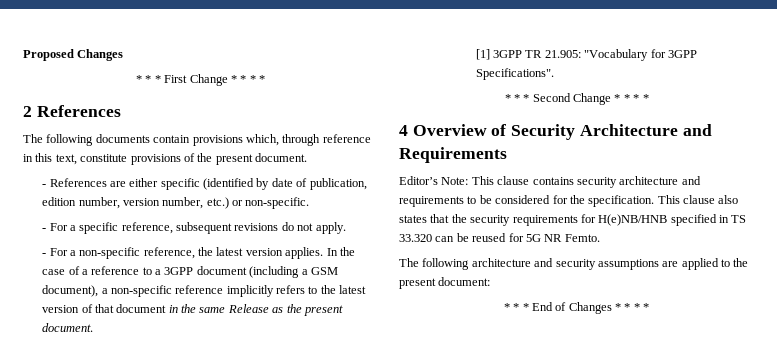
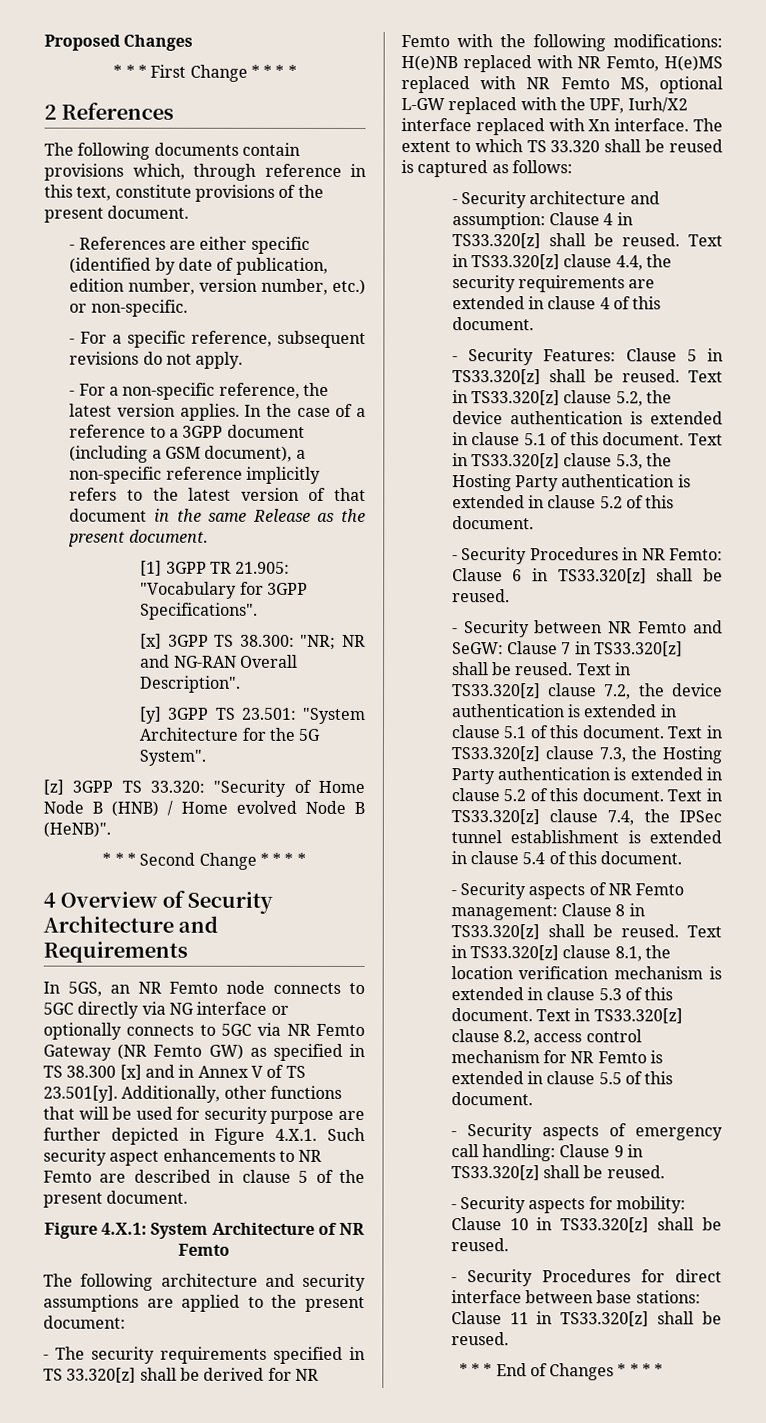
+ [x] 3GPP TS 38.300: "NR; NR and NG-RAN Overall Description".
+ [y] 3GPP TS 23.501: "System Architecture for the 5G System".
+ [z] 3GPP TS 33.320: "Security of Home Node B (HNB) / Home evolved Node B (HeNB)".
- Editor’s Note: This clause contains security architecture and requirements to be considered for the specification. This clause also states that the security requirements for H(e)NB/HNB specified in TS 33.320 can be reused for 5G NR Femto.
+ In 5GS, an NR Femto node connects to 5GC directly via NG interface or optionally connects to 5GC via NR Femto Gateway (NR Femto GW) as specified in TS 38.300 [x] and in Annex V of TS 23.501[y]. Additionally, other functions that will be used for security purpose are further depicted in Figure 4.X.1. Such security aspect enhancements to NR Femto are described in clause 5 of the present document.
+ Figure 4.X.1: System Architecture of NR Femto
+ - The security requirements specified in TS 33.320[z] shall be derived for NR Femto with the following modifications: H(e)NB replaced with NR Femto, H(e)MS replaced with NR Femto MS, optional L-GW replaced with the UPF, Iurh/X2 interface replaced with Xn interface. The extent to which TS 33.320 shall be reused is captured as follows:
+ - Security architecture and assumption: Clause 4 in TS33.320[z] shall be reused. Text in TS33.320[z] clause 4.4, the security requirements are extended in clause 4 of this document.
+ - Security Features: Clause 5 in TS33.320[z] shall be reused. Text in TS33.320[z] clause 5.2, the device authentication is extended in clause 5.1 of this document. Text in TS33.320[z] clause 5.3, the Hosting Party authentication is extended in clause 5.2 of this document.
+ - Security Procedures in NR Femto: Clause 6 in TS33.320[z] shall be reused.
+ - Security between NR Femto and SeGW: Clause 7 in TS33.320[z] shall be reused. Text in TS33.320[z] clause 7.2, the device authentication is extended in clause 5.1 of this document. Text in TS33.320[z] clause 7.3, the Hosting Party authentication is extended in clause 5.2 of this document. Text in TS33.320[z] clause 7.4, the IPSec tunnel establishment is extended in clause 5.4 of this document.
+ - Security aspects of NR Femto management: Clause 8 in TS33.320[z] shall be reused. Text in TS33.320[z] clause 8.1, the location verification mechanism is extended in clause 5.3 of this document. Text in TS33.320[z] clause 8.2, access control mechanism for NR Femto is extended in clause 5.5 of this document.
+ - Security aspects of emergency call handling: Clause 9 in TS33.320[z] shall be reused.
+ - Security aspects for mobility: Clause 10 in TS33.320[z] shall be reused.
+ - Security Procedures for direct interface between base stations: Clause 11 in TS33.320[z] shall be reused.

